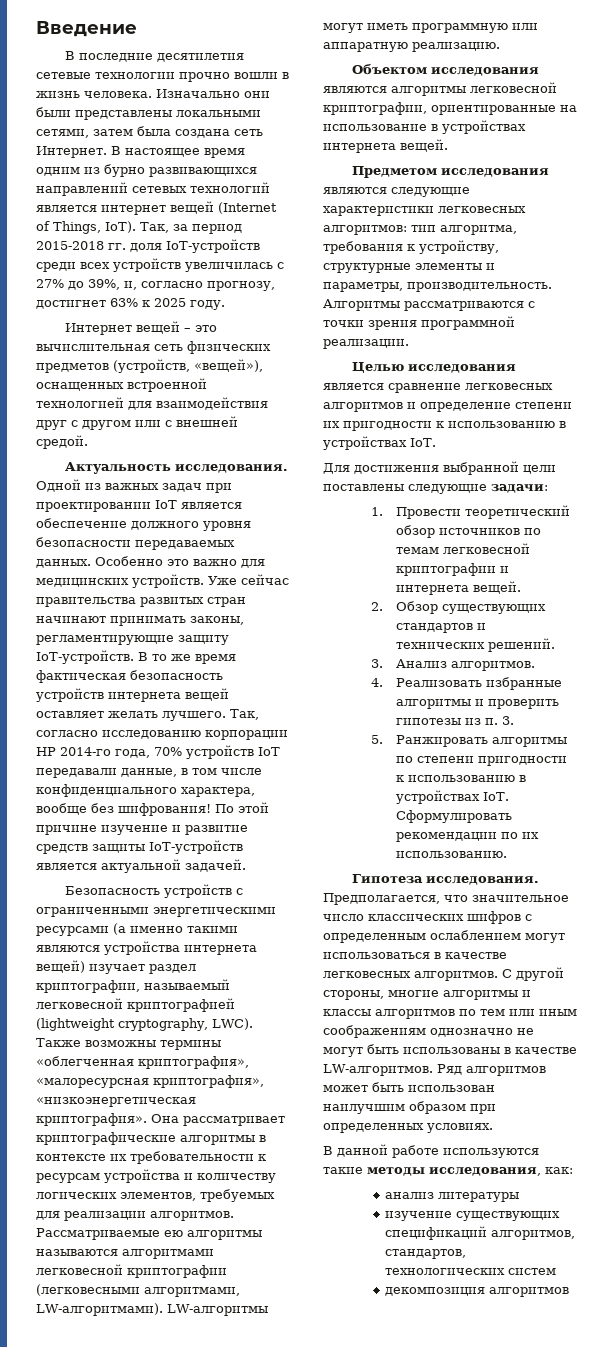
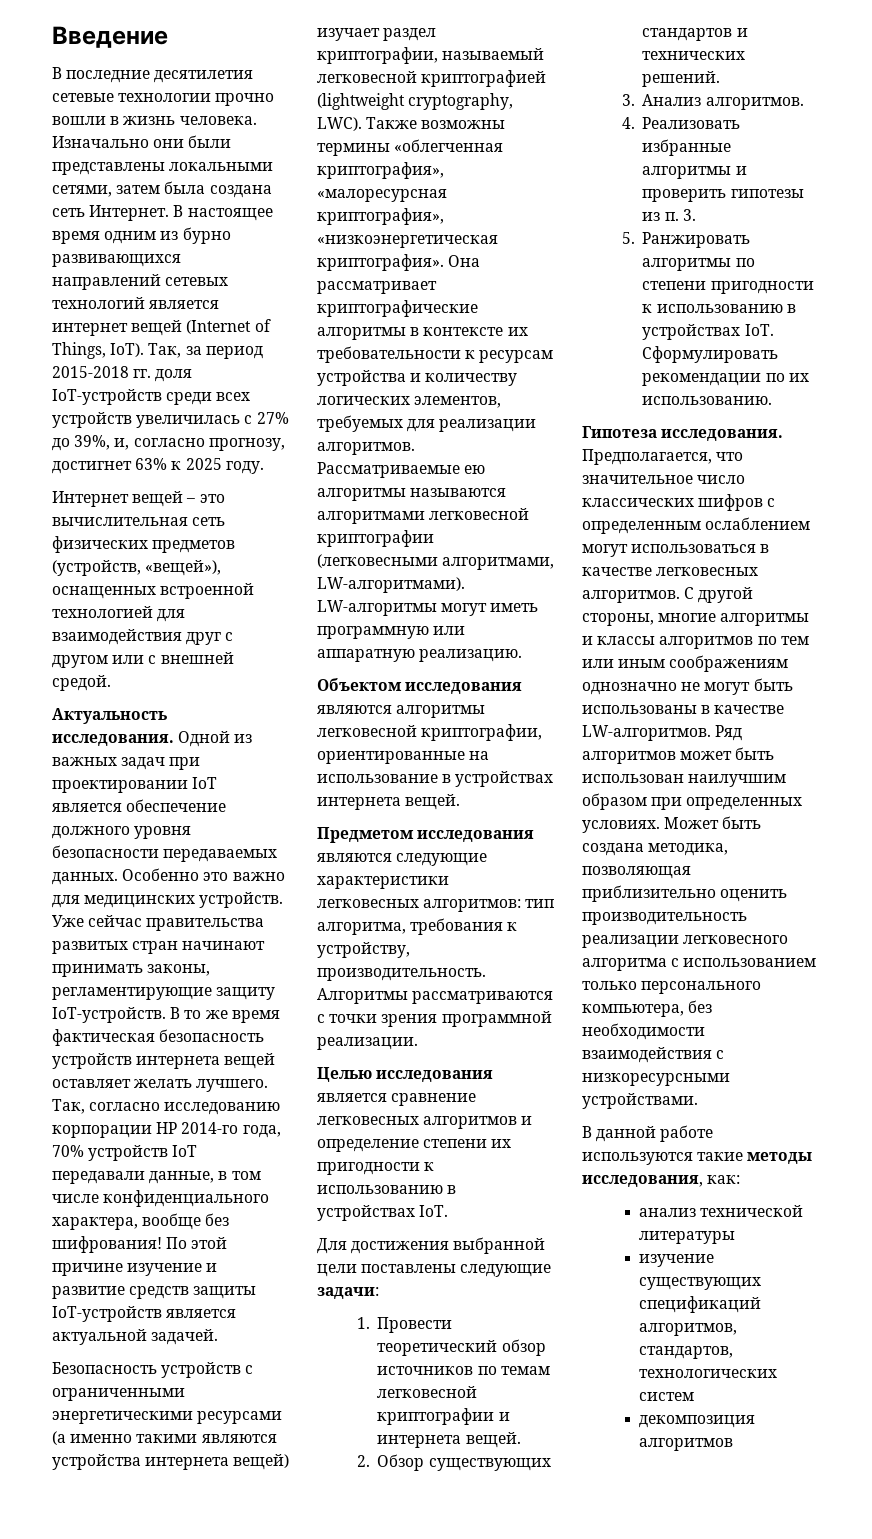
- Предметом исследования являются следующие характеристики легковесных алгоритмов: тип алгоритма, требования к устройству, структурные элементы и параметры, производительность.
+ Предметом исследования являются следующие характеристики легковесных алгоритмов: тип алгоритма, требования к устройству, производительность.
+ Может быть создана методика, позволяющая приблизительно оценить производительность реализации легковесного алгоритма с использованием только персонального компьютера, без необходимости взаимодействия с низкоресурсными устройствами.
- анализ литературы
+ анализ технической литературы

